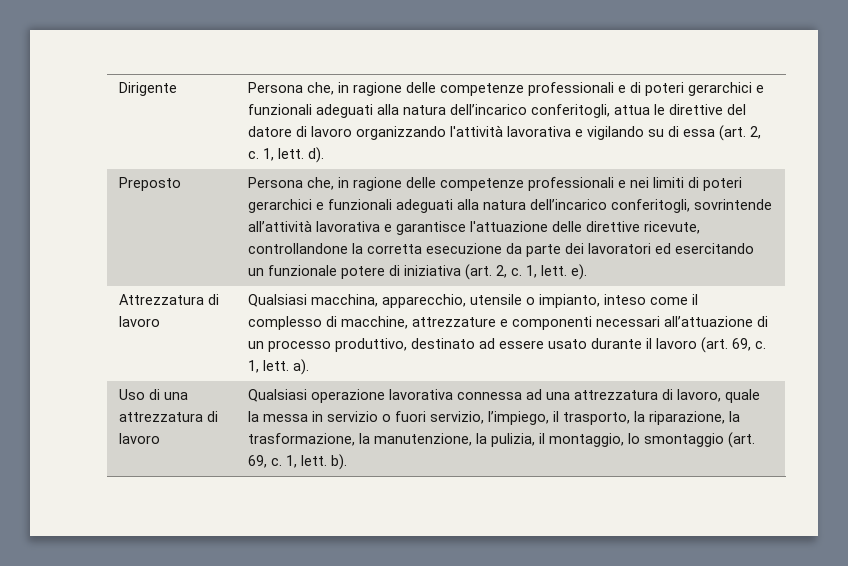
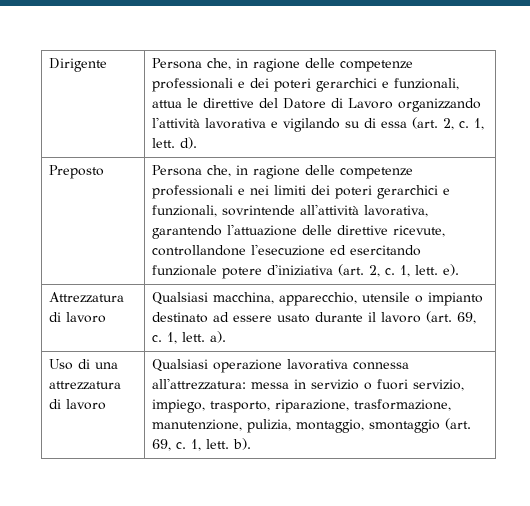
- Dirigente | Persona che, in ragione delle competenze professionali e di poteri gerarchici e funzionali adeguati alla natura dell’incarico conferitogli, attua le direttive del datore di lavoro organizzando l'attività lavorativa e vigilando su di essa (art. 2, c. 1, lett. d).
+ Dirigente | Persona che, in ragione delle competenze professionali e dei poteri gerarchici e funzionali, attua le direttive del Datore di Lavoro organizzando l'attività lavorativa e vigilando su di essa (art. 2, c. 1, lett. d).
- Persona che, in ragione delle competenze professionali e nei limiti di poteri gerarchici e funzionali adeguati alla natura dell’incarico conferitogli, sovrintende all’attività lavorativa e garantisce l'attuazione delle direttive ricevute, controllandone la corretta esecuzione da parte dei lavoratori ed esercitando un funzionale potere di iniziativa (art. 2, c.
+ Persona che, in ragione delle competenze professionali e nei limiti dei poteri gerarchici e funzionali, sovrintende all'attività lavorativa, garantendo l'attuazione delle direttive ricevute, controllandone l'esecuzione ed esercitando funzionale potere d'iniziativa (art. 2, c.
- Attrezzatura di lavoro | Qualsiasi macchina, apparecchio, utensile o impianto, inteso come il complesso di macchine, attrezzature e componenti necessari all’attuazione di un processo produttivo, destinato ad essere usato durante il lavoro (art. 69, c. 1, lett. a).
+ Attrezzatura di lavoro | Qualsiasi macchina, apparecchio, utensile o impianto destinato ad essere usato durante il lavoro (art. 69, c. 1, lett. a).
- Qualsiasi operazione lavorativa connessa ad una attrezzatura di lavoro, quale la messa in servizio o fuori servizio, l’impiego, il trasporto, la riparazione, la trasformazione, la manutenzione, la pulizia, il montaggio, lo smontaggio (art. 69, c.
+ Qualsiasi operazione lavorativa connessa all'attrezzatura: messa in servizio o fuori servizio, impiego, trasporto, riparazione, trasformazione, manutenzione, pulizia, montaggio, smontaggio (art. 69, c.

